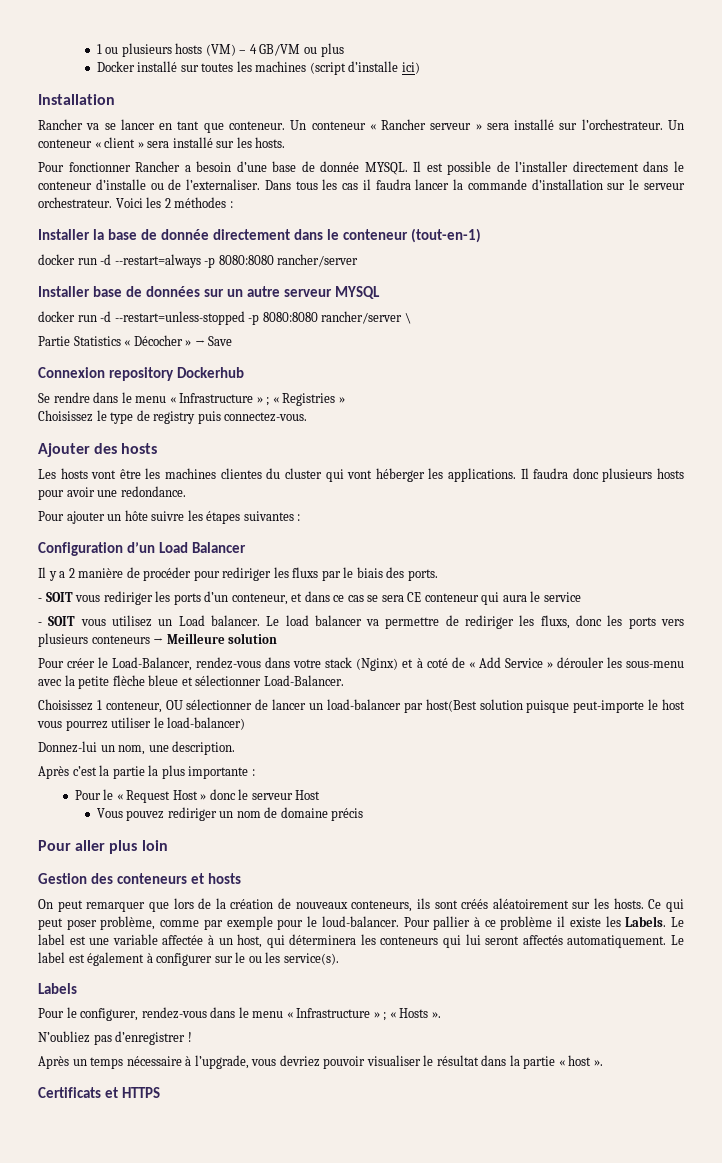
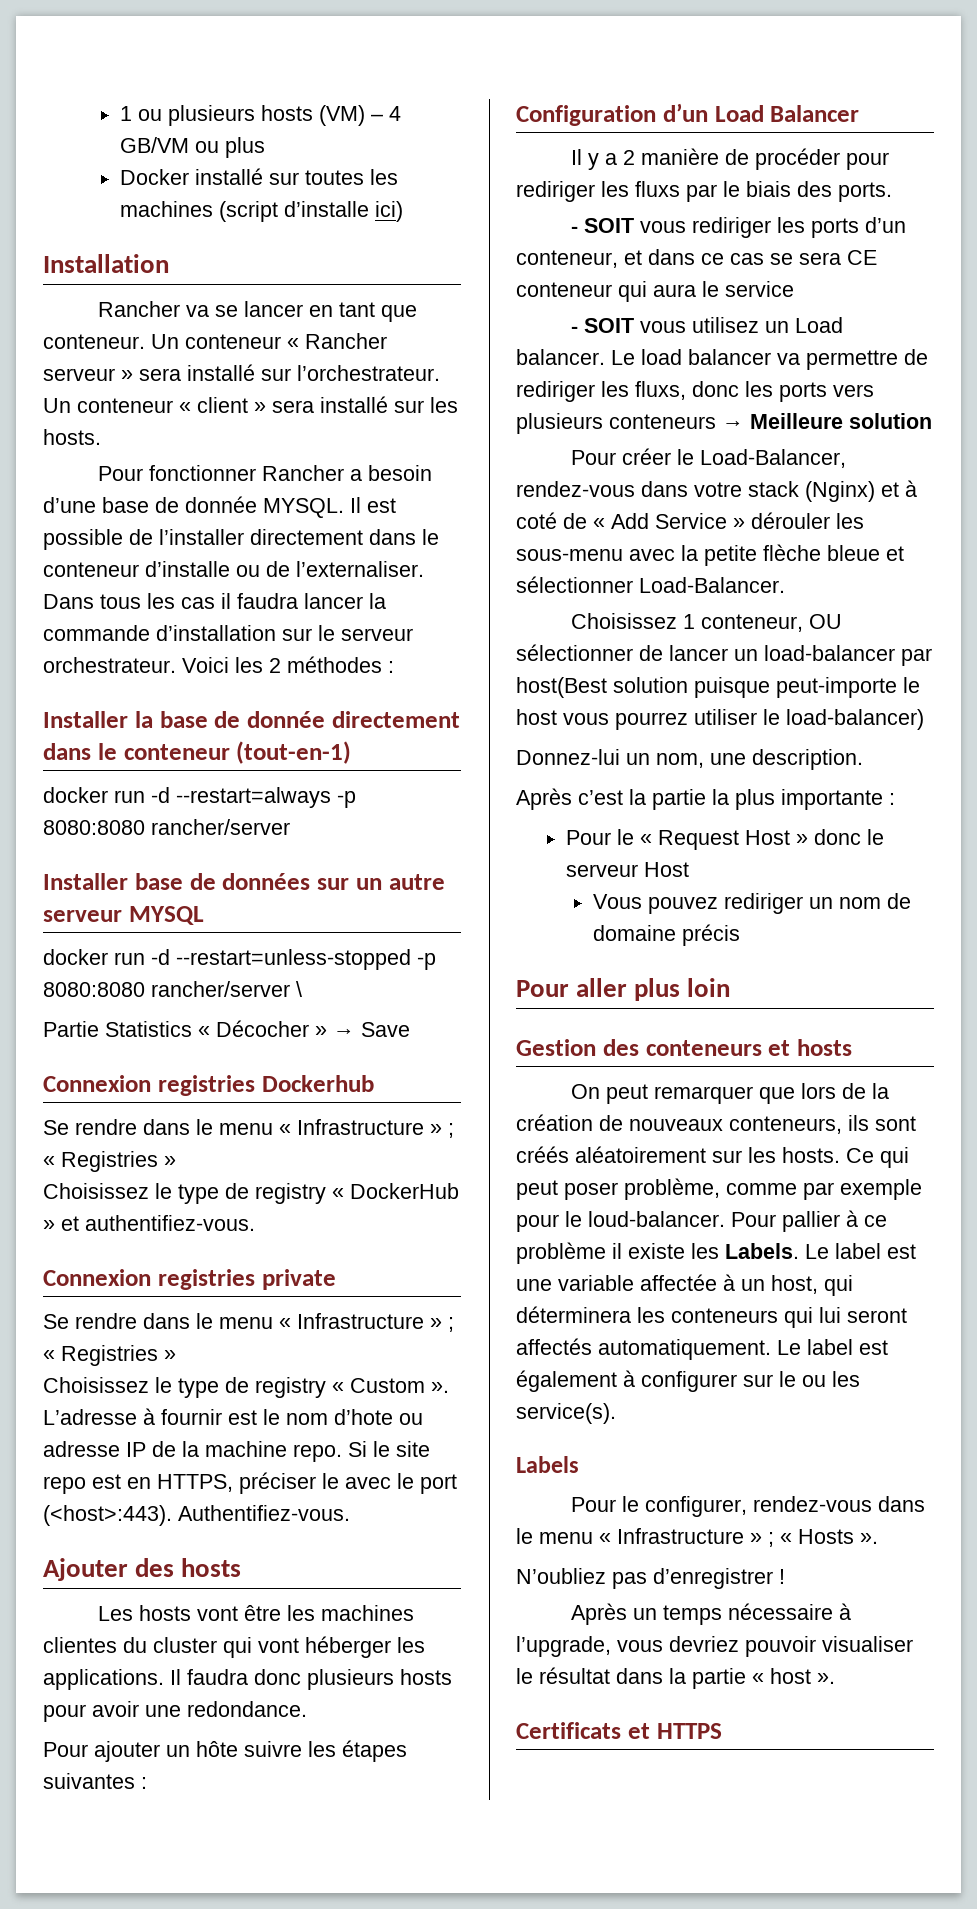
- Connexion repository Dockerhub
+ Connexion registries Dockerhub
- Choisissez le type de registry puis connectez-vous.
+ Choisissez le type de registry « DockerHub » et authentifiez-vous.
+ Connexion registries private
+ Se rendre dans le menu « Infrastructure » ; « Registries »
+ Choisissez le type de registry « Custom ». L’adresse à fournir est le nom d’hote ou adresse IP de la machine repo. Si le site repo est en HTTPS, préciser le avec le port (<host>:443). Authentifiez-vous.

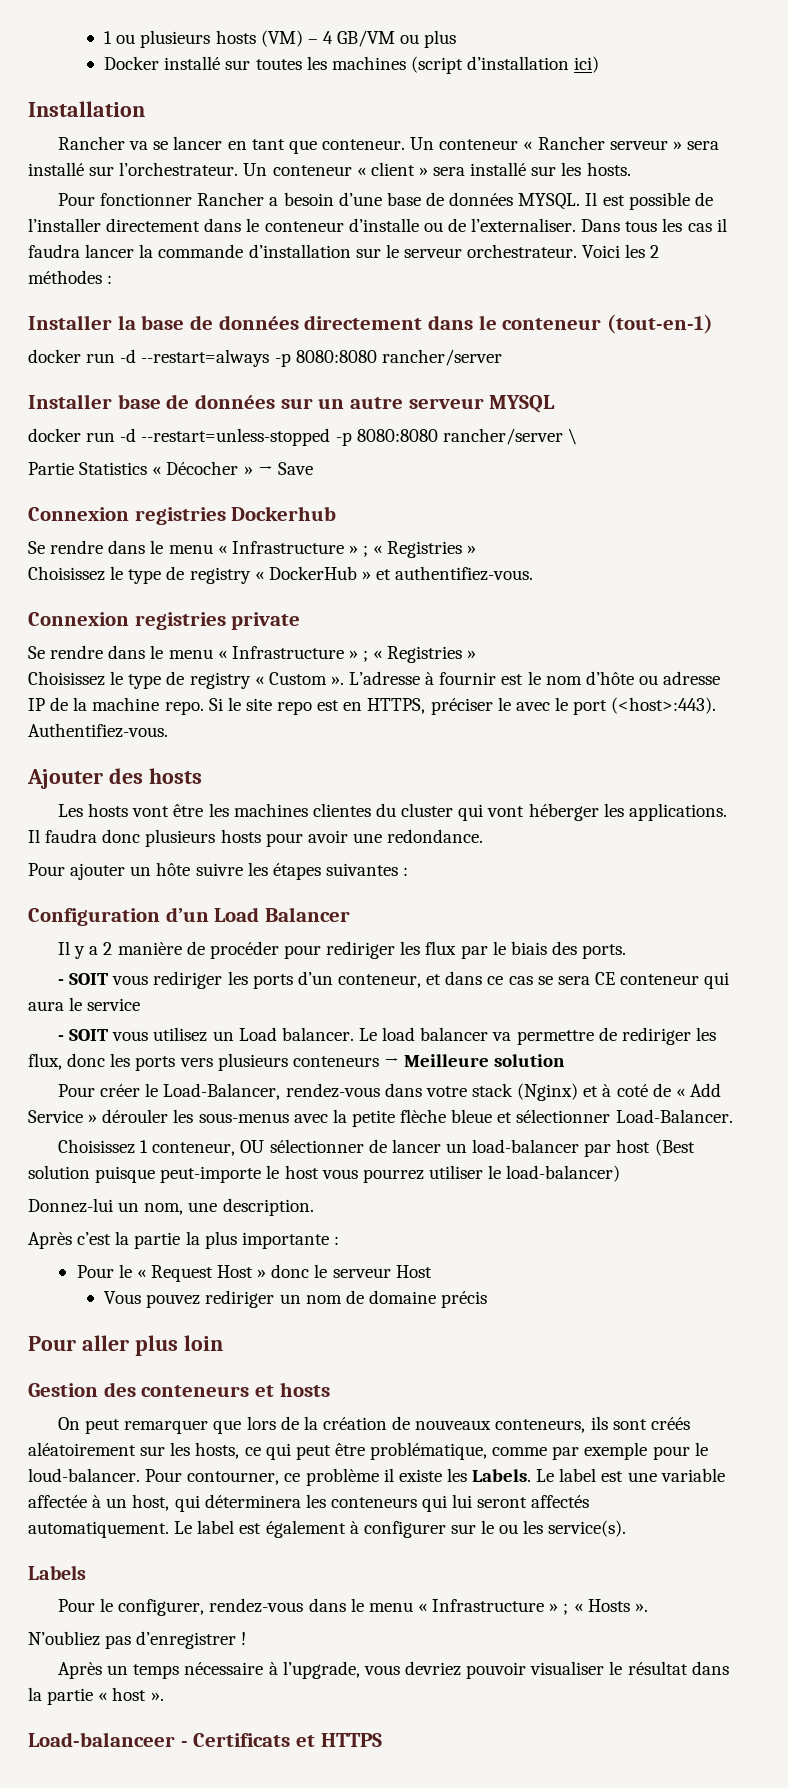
- Docker installé sur toutes les machines (script d’installe ici)
+ Docker installé sur toutes les machines (script d’installation ici)
- Pour fonctionner Rancher a besoin d’une base de donnée MYSQL.
+ Pour fonctionner Rancher a besoin d’une base de données MYSQL.
- Installer la base de donnée directement dans le conteneur (tout-en-1)
+ Installer la base de données directement dans le conteneur (tout-en-1)
- L’adresse à fournir est le nom d’hote ou adresse IP de la machine repo.
+ L’adresse à fournir est le nom d’hôte ou adresse IP de la machine repo.
- Il y a 2 manière de procéder pour rediriger les fluxs par le biais des ports.
+ Il y a 2 manière de procéder pour rediriger les flux par le biais des ports.
- Le load balancer va permettre de rediriger les fluxs, donc les ports vers plusieurs conteneurs → Meilleure solution
+ Le load balancer va permettre de rediriger les flux, donc les ports vers plusieurs conteneurs → Meilleure solution
- Pour créer le Load-Balancer, rendez-vous dans votre stack (Nginx) et à coté de « Add Service » dérouler les sous-menu avec la petite flèche bleue et sélectionner Load-Balancer.
+ Pour créer le Load-Balancer, rendez-vous dans votre stack (Nginx) et à coté de « Add Service » dérouler les sous-menus avec la petite flèche bleue et sélectionner Load-Balancer.
- Choisissez 1 conteneur, OU sélectionner de lancer un load-balancer par host(Best solution puisque peut-importe le host vous pourrez utiliser le load-balancer)
+ Choisissez 1 conteneur, OU sélectionner de lancer un load-balancer par host (Best solution puisque peut-importe le host vous pourrez utiliser le load-balancer)
- On peut remarquer que lors de la création de nouveaux conteneurs, ils sont créés aléatoirement sur les hosts. Ce qui peut poser problème, comme par exemple pour le loud-balancer.
+ On peut remarquer que lors de la création de nouveaux conteneurs, ils sont créés aléatoirement sur les hosts, ce qui peut être problématique, comme par exemple pour le loud-balancer.
- Pour pallier à ce problème il existe les Labels.
+ Pour contourner, ce problème il existe les Labels.
- Certificats et HTTPS
+ Load-balanceer - Certificats et HTTPS

